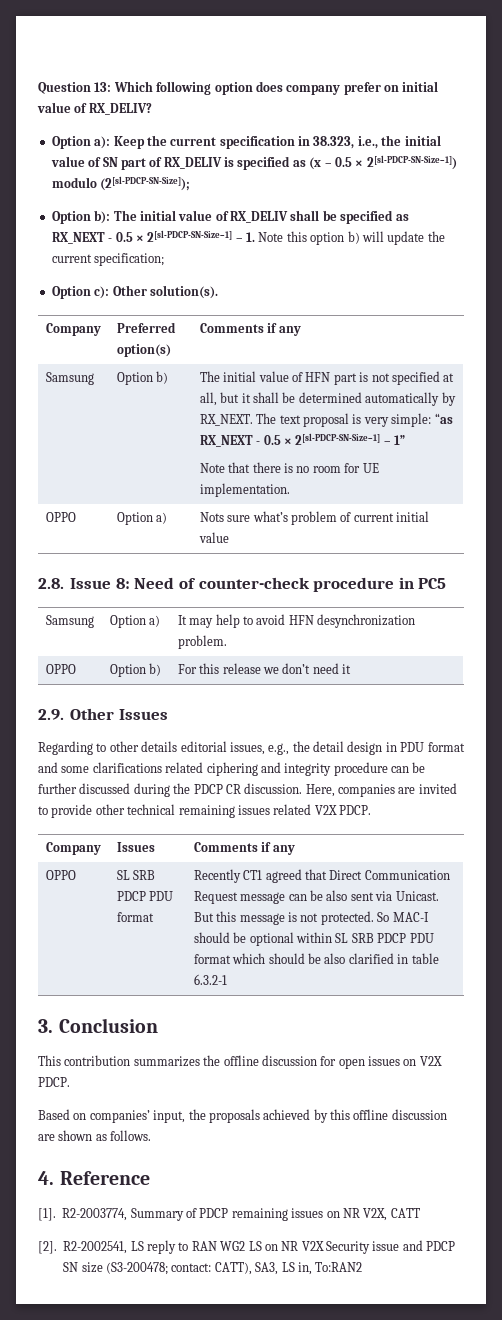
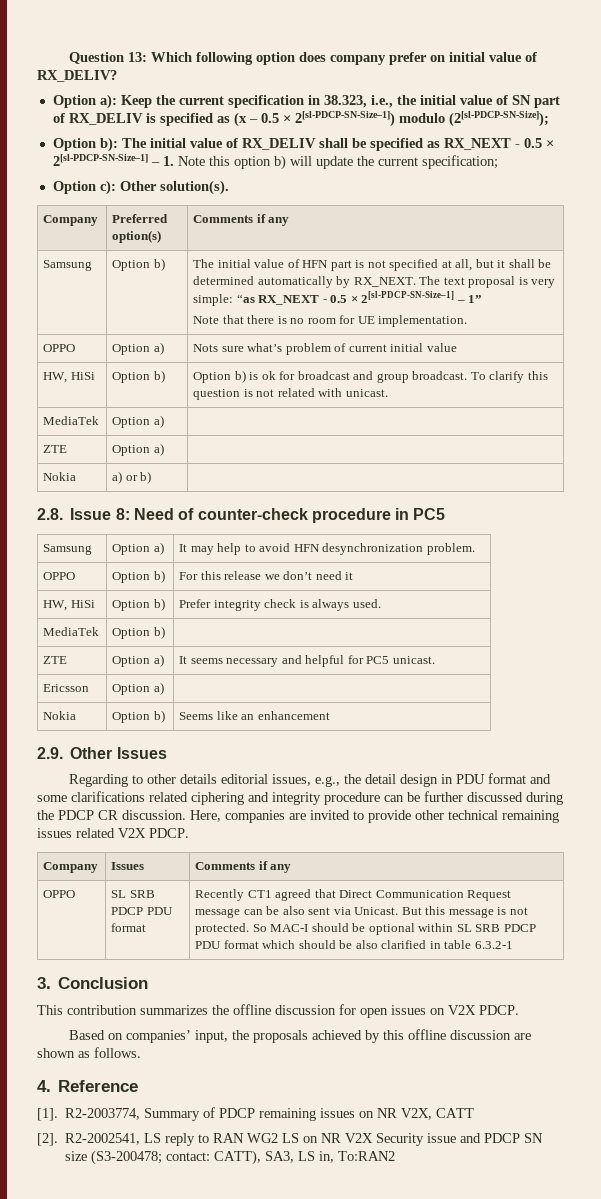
+ HW, HiSi | Option b) | Option b) is ok for broadcast and group broadcast. To clarify this question is not related with unicast.
+ MediaTek | Option a) |
+ ZTE | Option a) |
+ Nokia | a) or b) |
+ HW, HiSi | Option b) | Prefer integrity check is always used.
+ MediaTek | Option b) |
+ ZTE | Option a) | It seems necessary and helpful for PC5 unicast.
+ Ericsson | Option a) |
+ Nokia | Option b) | Seems like an enhancement

